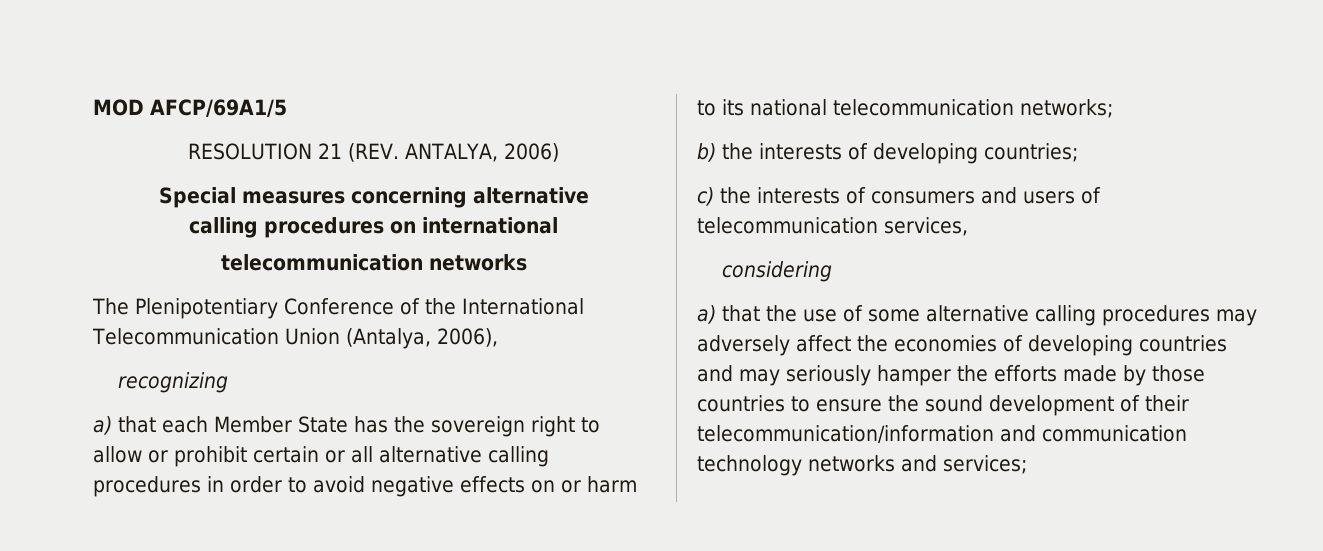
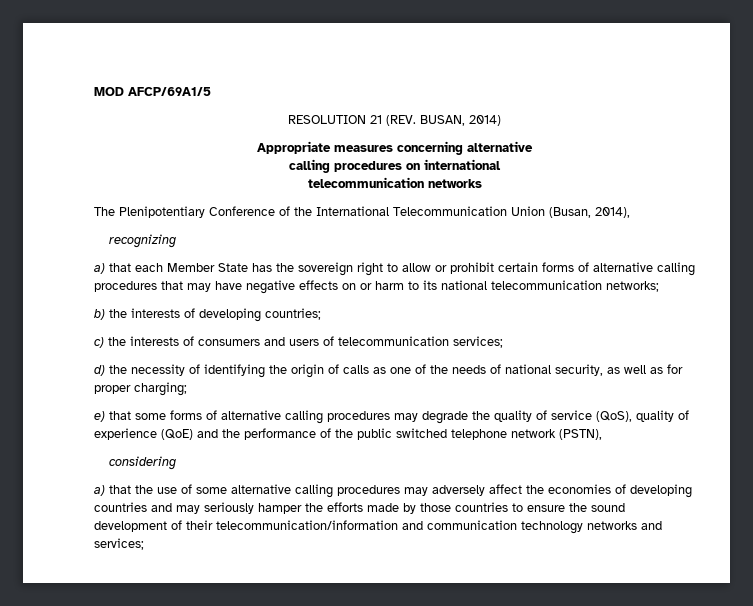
- RESOLUTION 21 (REV. ANTALYA, 2006)
- Special measures concerning alternative
+ RESOLUTION 21 (REV. BUSAN, 2014)
+ Appropriate measures concerning alternative
- The Plenipotentiary Conference of the International Telecommunication Union (Antalya, 2006),
+ The Plenipotentiary Conference of the International Telecommunication Union (Busan, 2014),
- a) that each Member State has the sovereign right to allow or prohibit certain or all alternative calling procedures in order to avoid negative effects on or harm to its national telecommunication networks;
+ a) that each Member State has the sovereign right to allow or prohibit certain forms of alternative calling procedures that may have negative effects on or harm to its national telecommunication networks;
- c) the interests of consumers and users of telecommunication services,
+ c) the interests of consumers and users of telecommunication services;
+ d) the necessity of identifying the origin of calls as one of the needs of national security, as well as for proper charging;
+ e) that some forms of alternative calling procedures may degrade the quality of service (QoS), quality of experience (QoE) and the performance of the public switched telephone network (PSTN),

